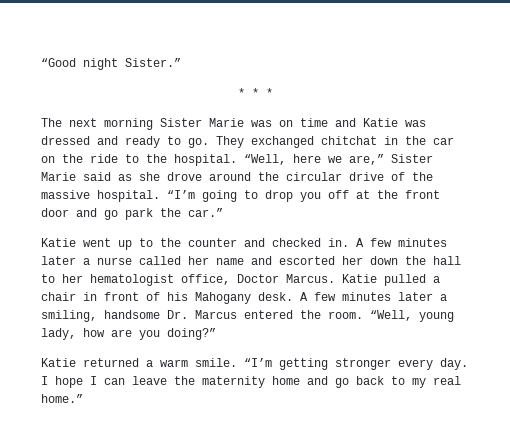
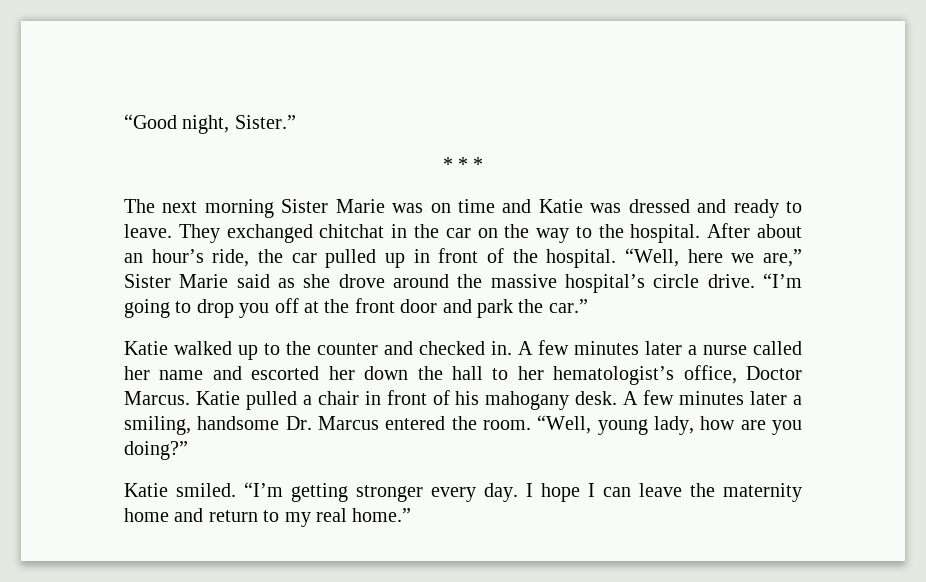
- “Good night Sister.”
+ “Good night, Sister.”
- The next morning Sister Marie was on time and Katie was dressed and ready to go.
+ The next morning Sister Marie was on time and Katie was dressed and ready to leave.
- They exchanged chitchat in the car on the ride to the hospital.
+ They exchanged chitchat in the car on the way to the hospital.
+ After about an hour’s ride, the car pulled up in front of the hospital.
- “Well, here we are,” Sister Marie said as she drove around the circular drive of the massive hospital.
+ “Well, here we are,” Sister Marie said as she drove around the massive hospital’s circle drive.
- “I’m going to drop you off at the front door and go park the car.”
+ “I’m going to drop you off at the front door and park the car.”
- Katie went up to the counter and checked in.
+ Katie walked up to the counter and checked in.
- A few minutes later a nurse called her name and escorted her down the hall to her hematologist office, Doctor Marcus.
+ A few minutes later a nurse called her name and escorted her down the hall to her hematologist’s office, Doctor Marcus.
- Katie pulled a chair in front of his Mahogany desk.
+ Katie pulled a chair in front of his mahogany desk.
- Katie returned a warm smile.
+ Katie smiled.
- I hope I can leave the maternity home and go back to my real home.”
+ I hope I can leave the maternity home and return to my real home.”

